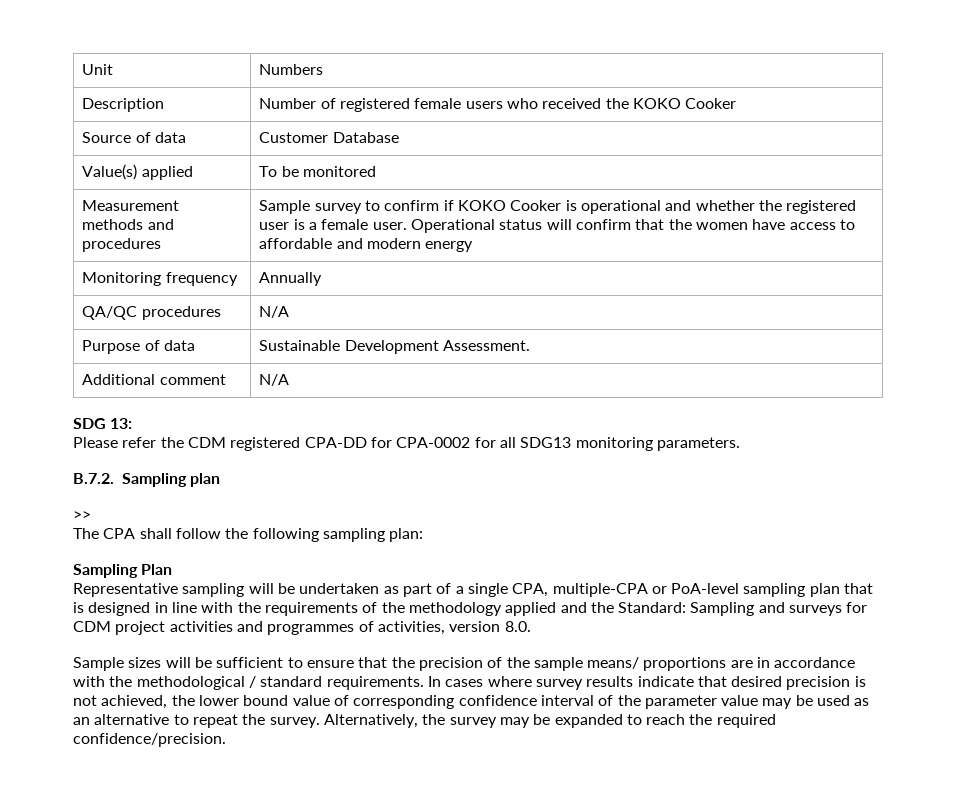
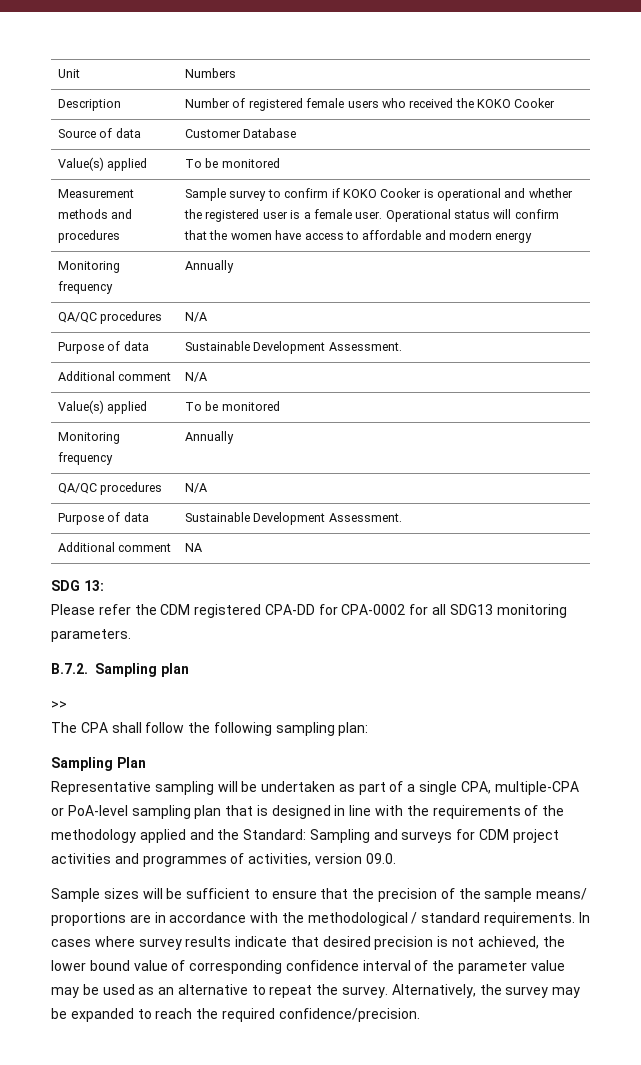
  Additional comment | N/A
+ Value(s) applied | To be monitored
+ Monitoring frequency | Annually
+ QA/QC procedures | N/A
+ Purpose of data | Sustainable Development Assessment.
+ Additional comment | NA
- Representative sampling will be undertaken as part of a single CPA, multiple-CPA or PoA-level sampling plan that is designed in line with the requirements of the methodology applied and the Standard: Sampling and surveys for CDM project activities and programmes of activities, version 8.0.
+ Representative sampling will be undertaken as part of a single CPA, multiple-CPA or PoA-level sampling plan that is designed in line with the requirements of the methodology applied and the Standard: Sampling and surveys for CDM project activities and programmes of activities, version 09.0.

